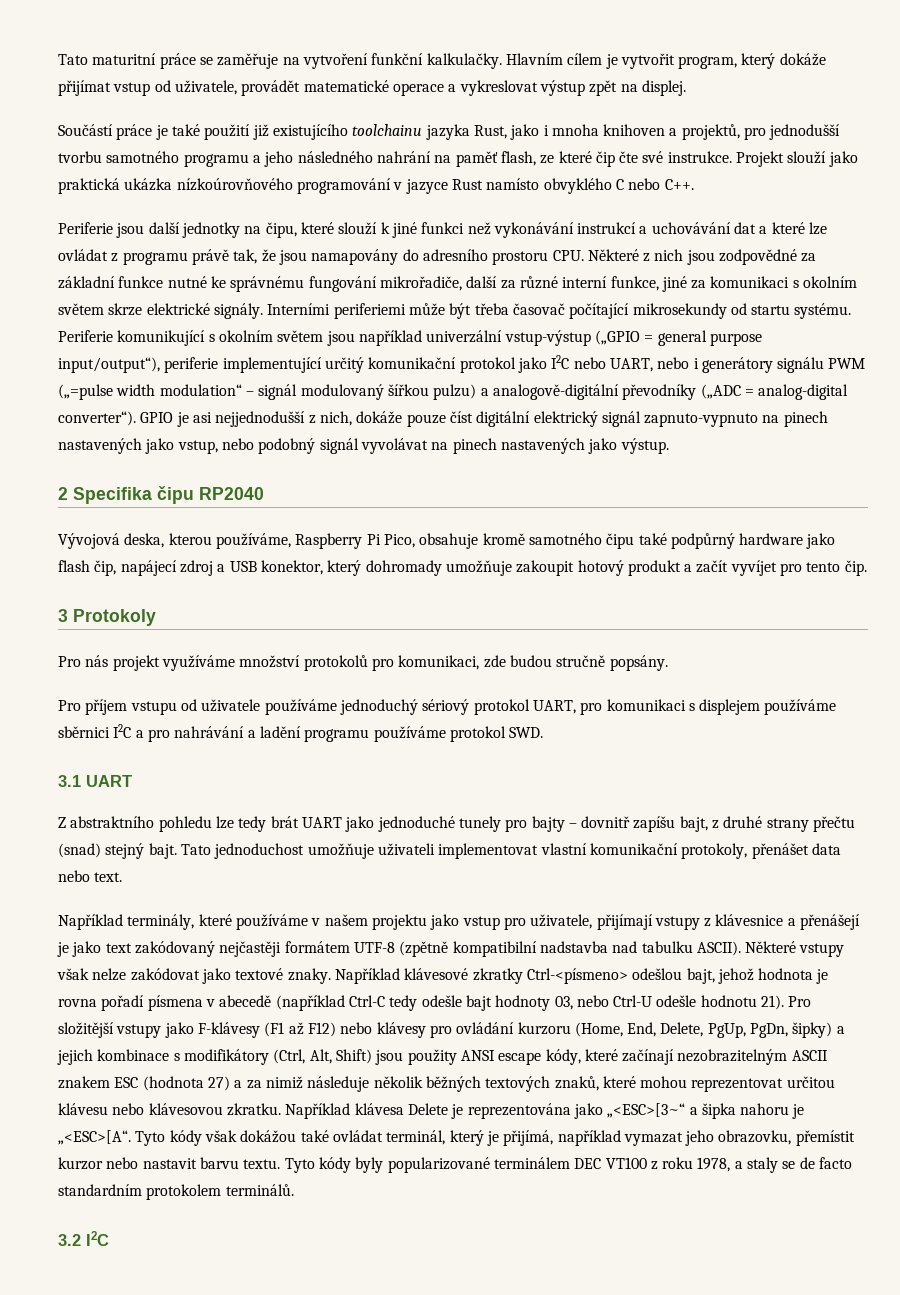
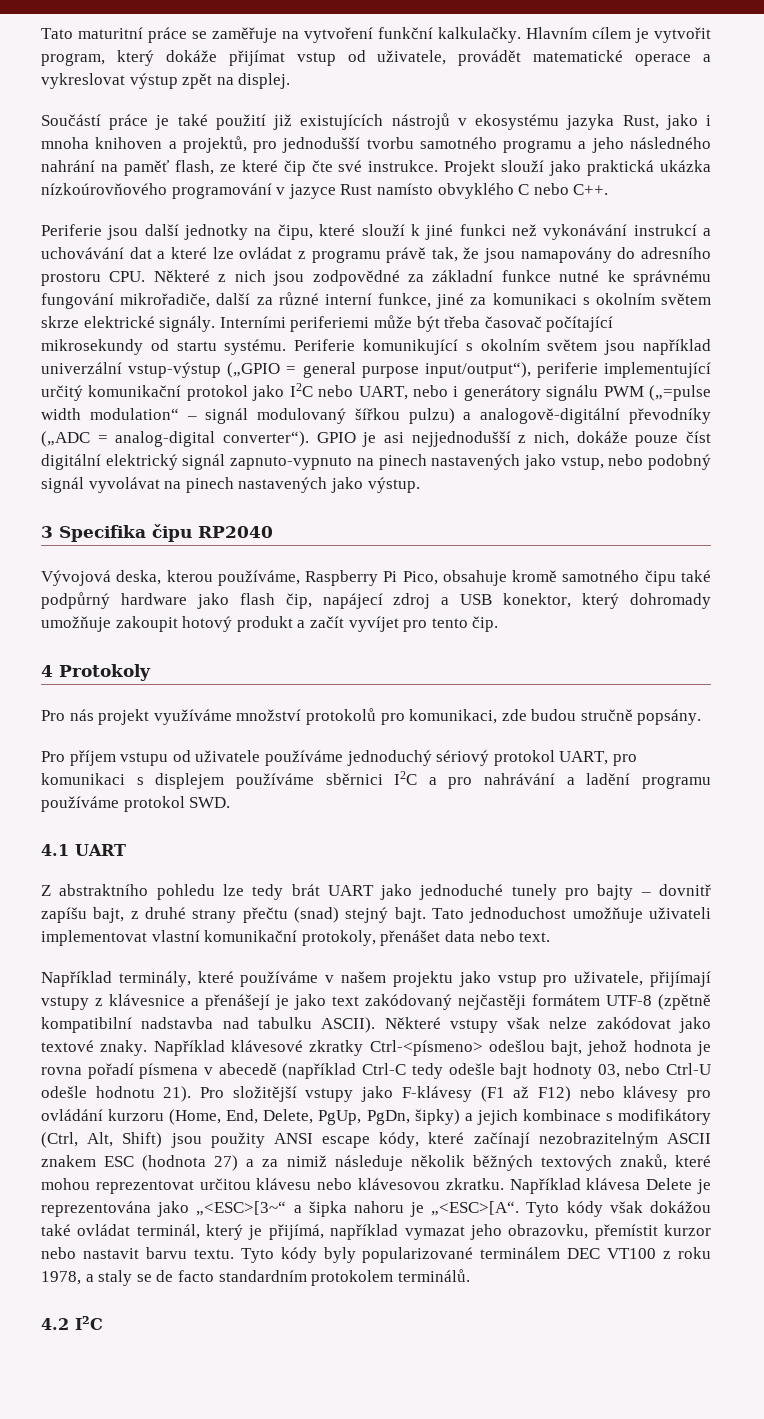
- Součástí práce je také použití již existujícího toolchainu jazyka Rust, jako i mnoha knihoven a projektů, pro jednodušší tvorbu samotného programu a jeho následného nahrání na paměť flash, ze které čip čte své instrukce.
+ Součástí práce je také použití již existujících nástrojů v ekosystému jazyka Rust, jako i mnoha knihoven a projektů, pro jednodušší tvorbu samotného programu a jeho následného nahrání na paměť flash, ze které čip čte své instrukce.
- 2 Specifika čipu RP2040
+ 3 Specifika čipu RP2040
- 3 Protokoly
+ 4 Protokoly
- 3.1 UART
+ 4.1 UART
- 3.2 I2C
+ 4.2 I2C

